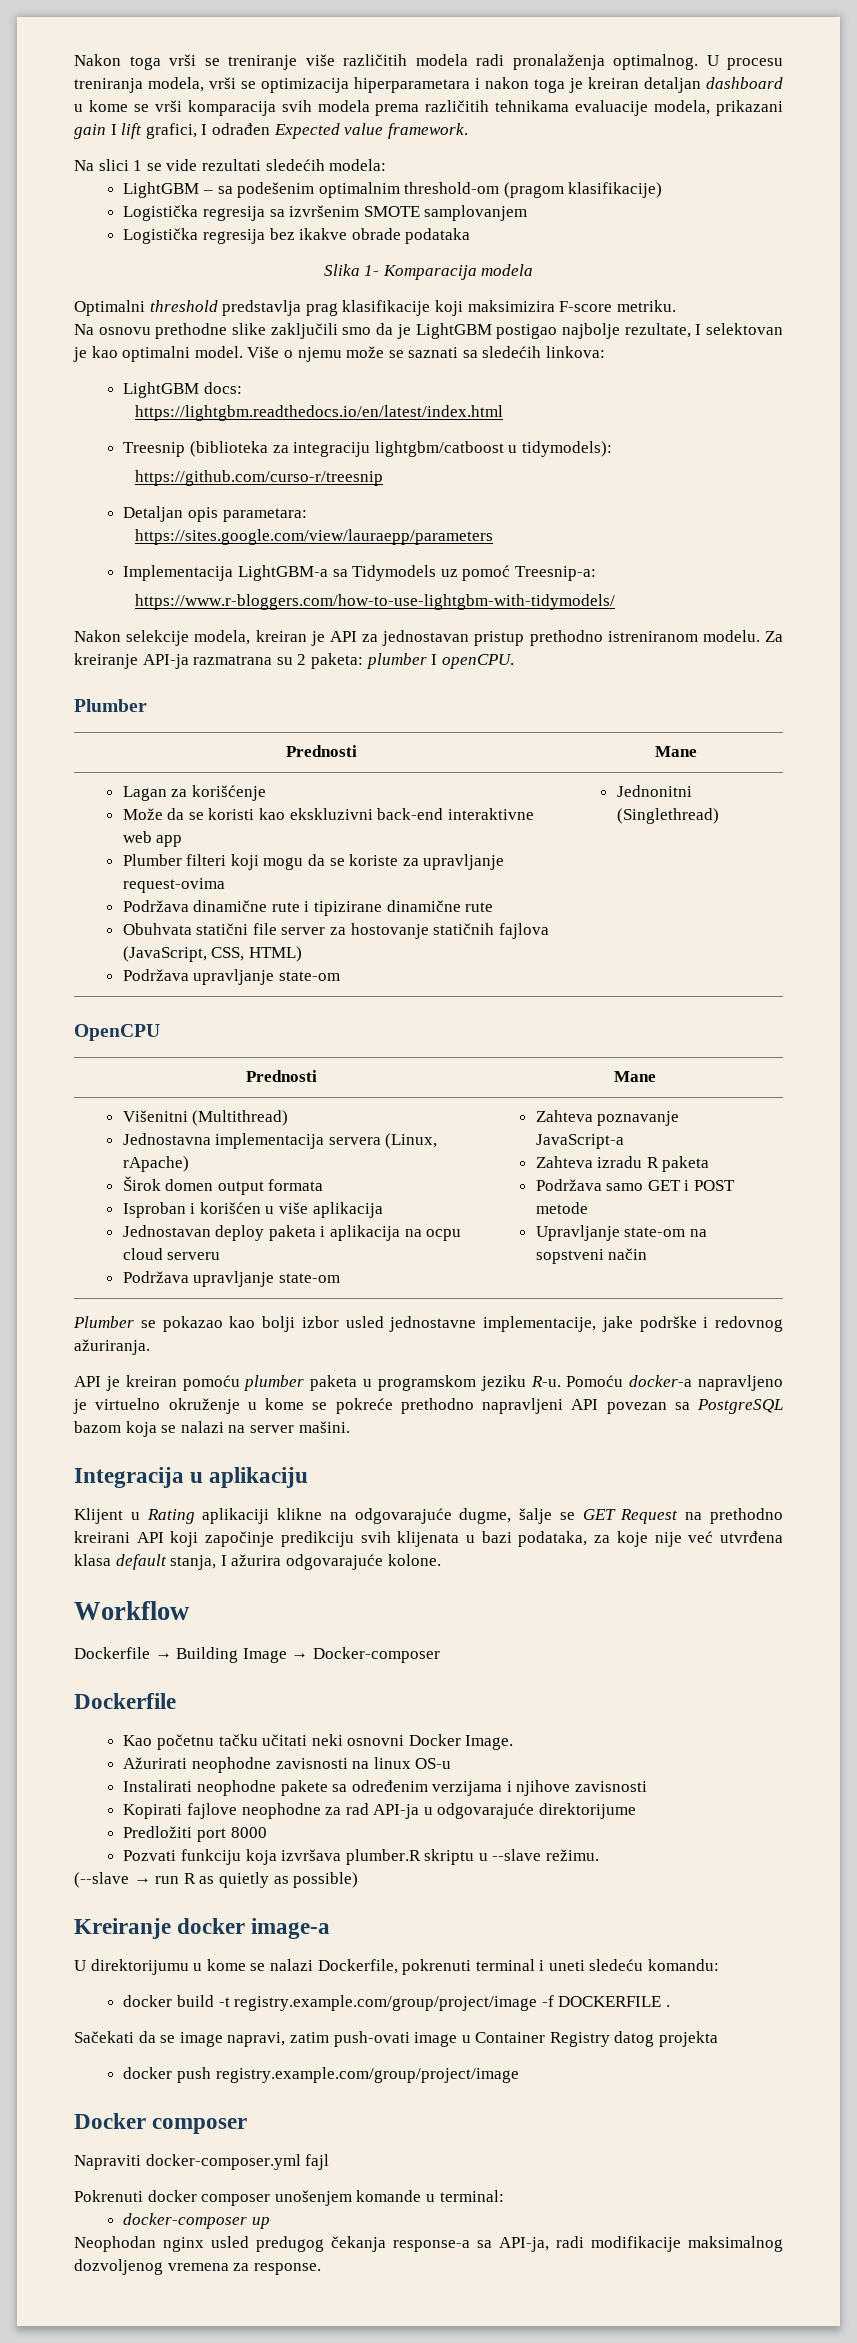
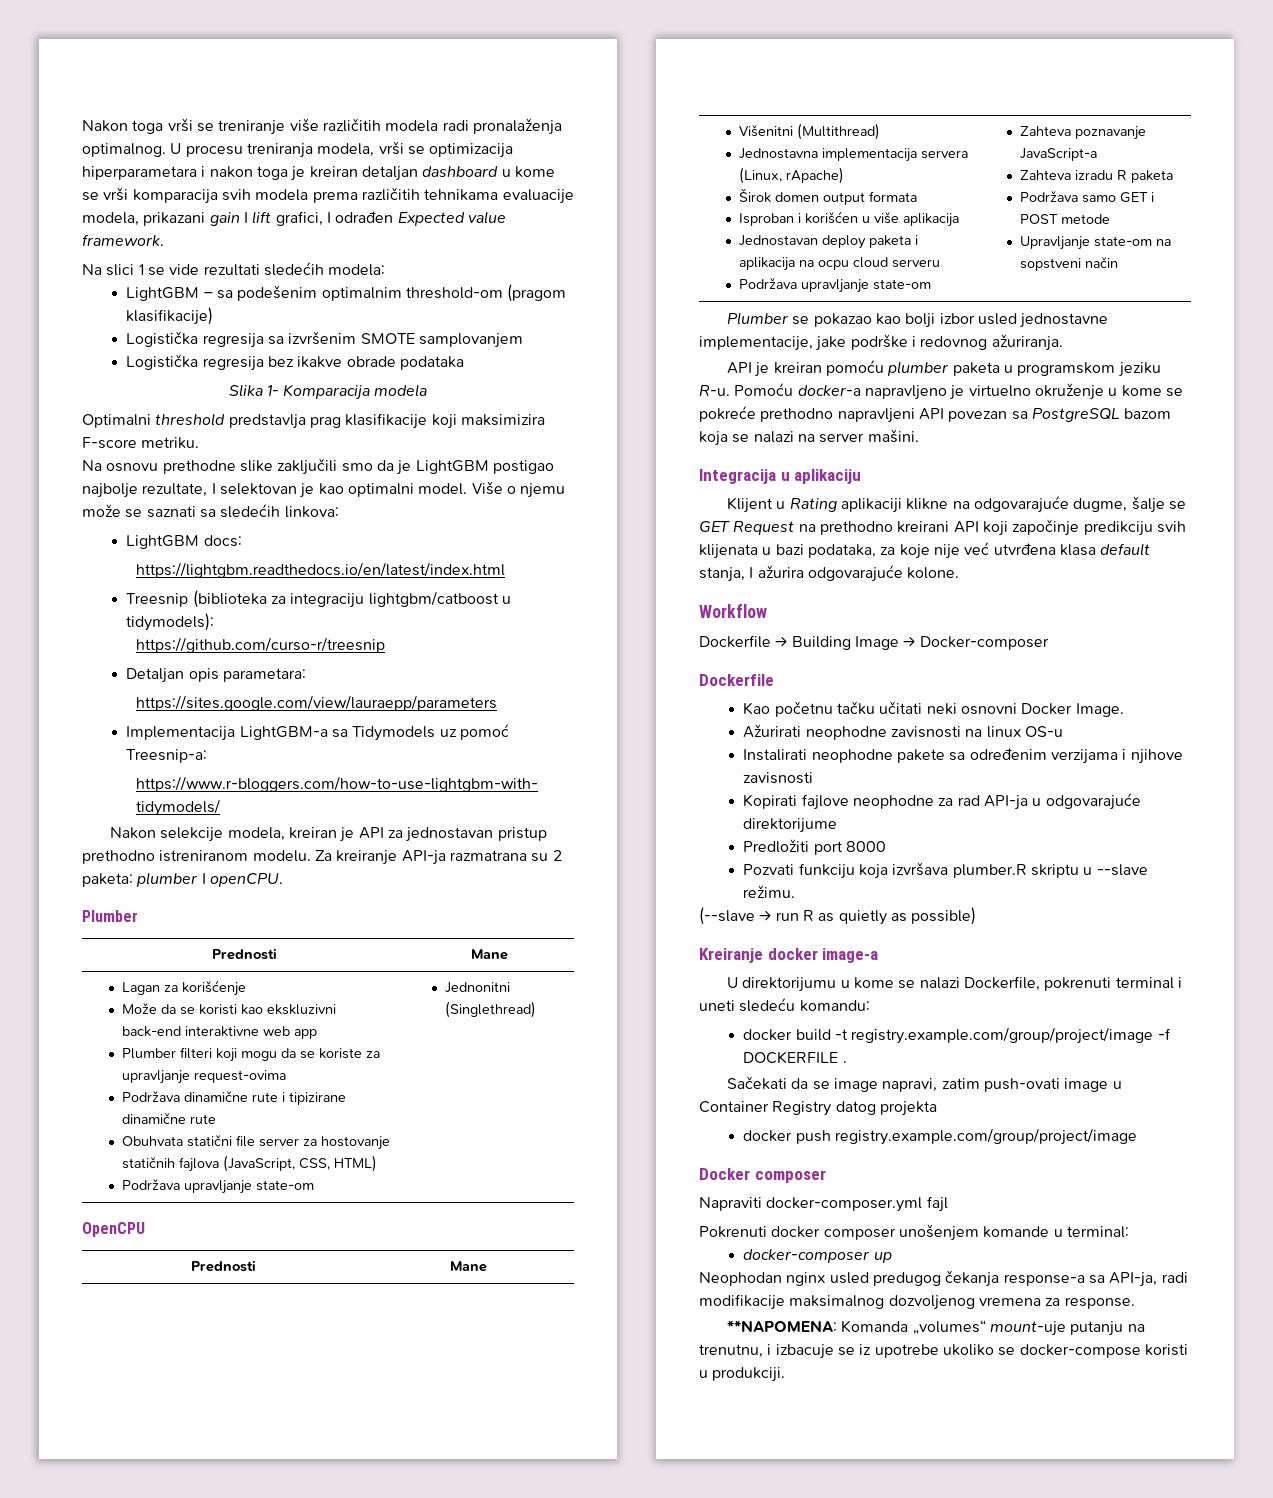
+ **NAPOMENA: Komanda „volumes“ mount-uje putanju na trenutnu, i izbacuje se iz upotrebe ukoliko se docker-compose koristi u produkciji.

